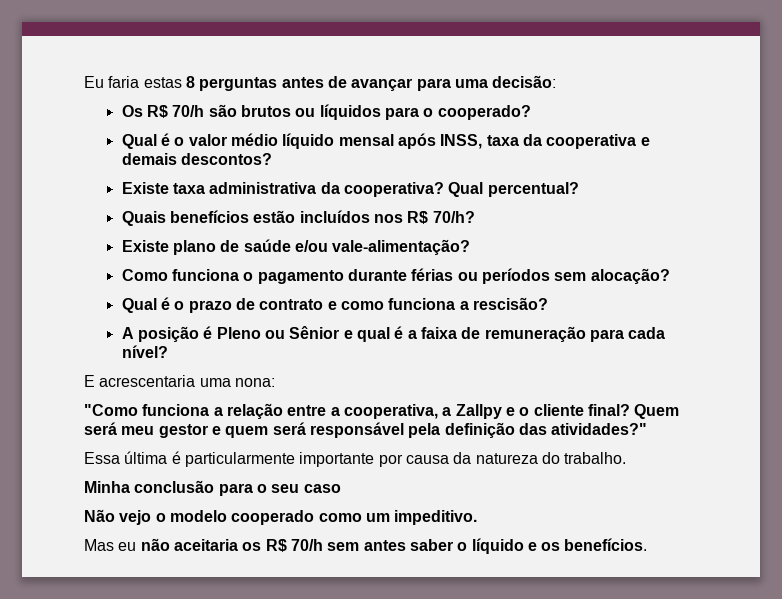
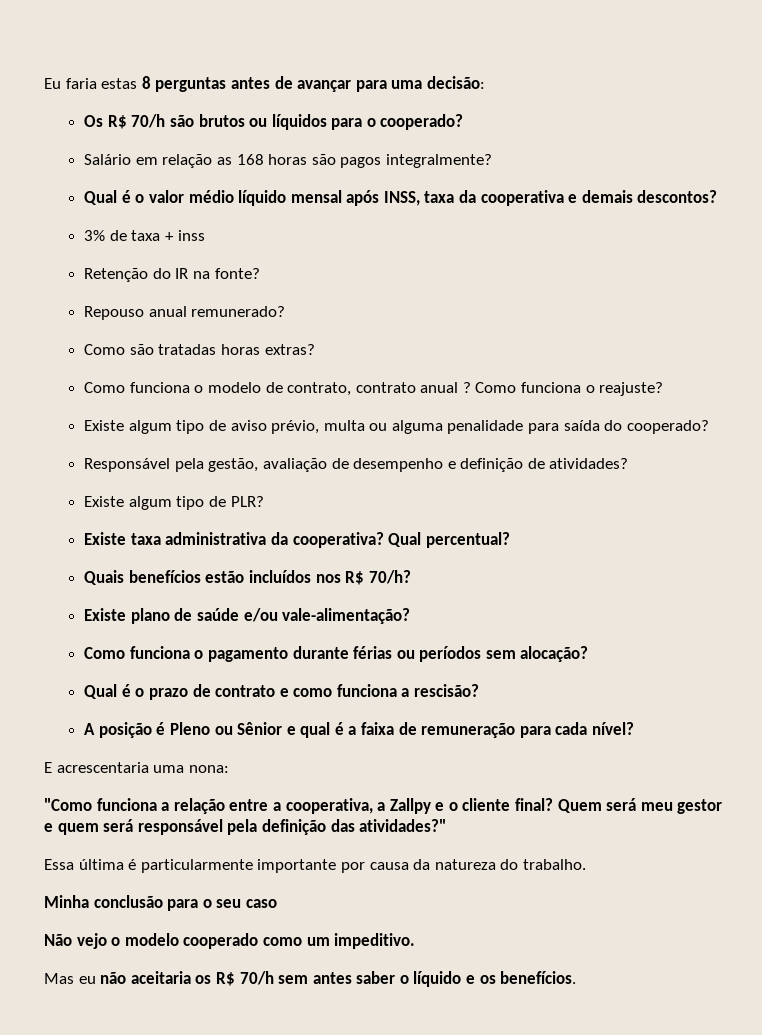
+ Salário em relação as 168 horas são pagos integralmente?
+ 3% de taxa + inss
+ Retenção do IR na fonte?
+ Repouso anual remunerado?
+ Como são tratadas horas extras?
+ Como funciona o modelo de contrato, contrato anual ? Como funciona o reajuste?
+ Existe algum tipo de aviso prévio, multa ou alguma penalidade para saída do cooperado?
+ Responsável pela gestão, avaliação de desempenho e definição de atividades?
+ Existe algum tipo de PLR?

